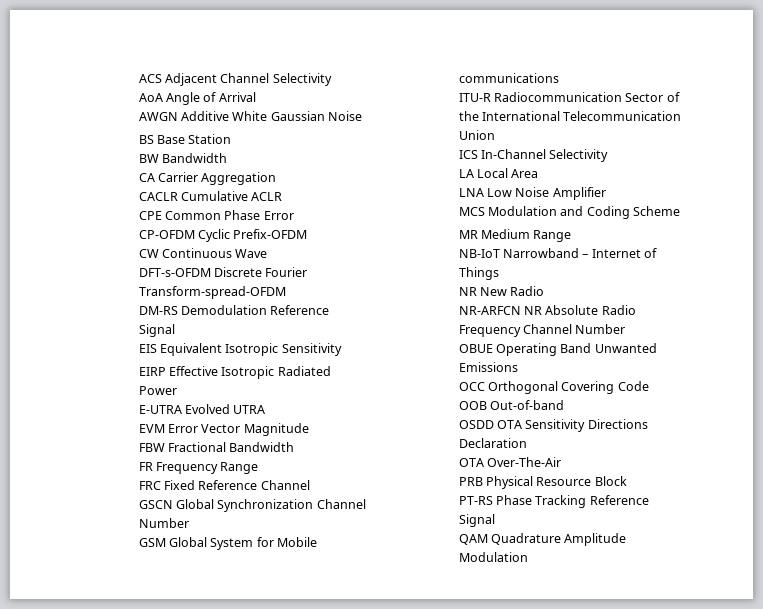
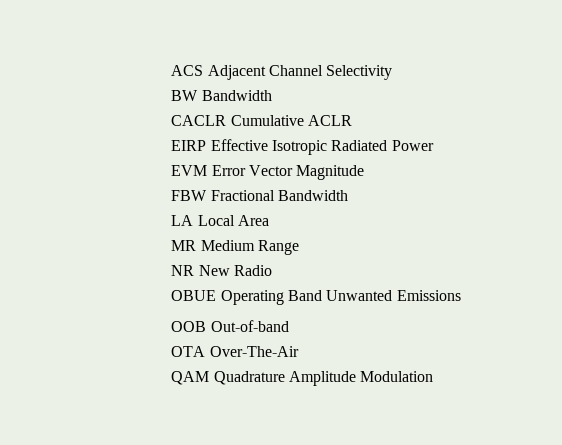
- AoA Angle of Arrival
- AWGN Additive White Gaussian Noise
- BS Base Station
- CA Carrier Aggregation
- CPE Common Phase Error
- CP-OFDM Cyclic Prefix-OFDM
- CW Continuous Wave
- DFT-s-OFDM Discrete Fourier Transform-spread-OFDM
- DM-RS Demodulation Reference Signal
- EIS Equivalent Isotropic Sensitivity
- E-UTRA Evolved UTRA
- FR Frequency Range
- FRC Fixed Reference Channel
- GSCN Global Synchronization Channel Number
- GSM Global System for Mobile communications
- ITU-R Radiocommunication Sector of the International Telecommunication Union
- ICS In-Channel Selectivity
  LA Local Area
- LNA Low Noise Amplifier
- MCS Modulation and Coding Scheme
  MR Medium Range
- NB-IoT Narrowband – Internet of Things
  NR New Radio
- NR-ARFCN NR Absolute Radio Frequency Channel Number
- OCC Orthogonal Covering Code
  OOB Out-of-band
- OSDD OTA Sensitivity Directions Declaration
  OTA Over-The-Air
- PRB Physical Resource Block
- PT-RS Phase Tracking Reference Signal

